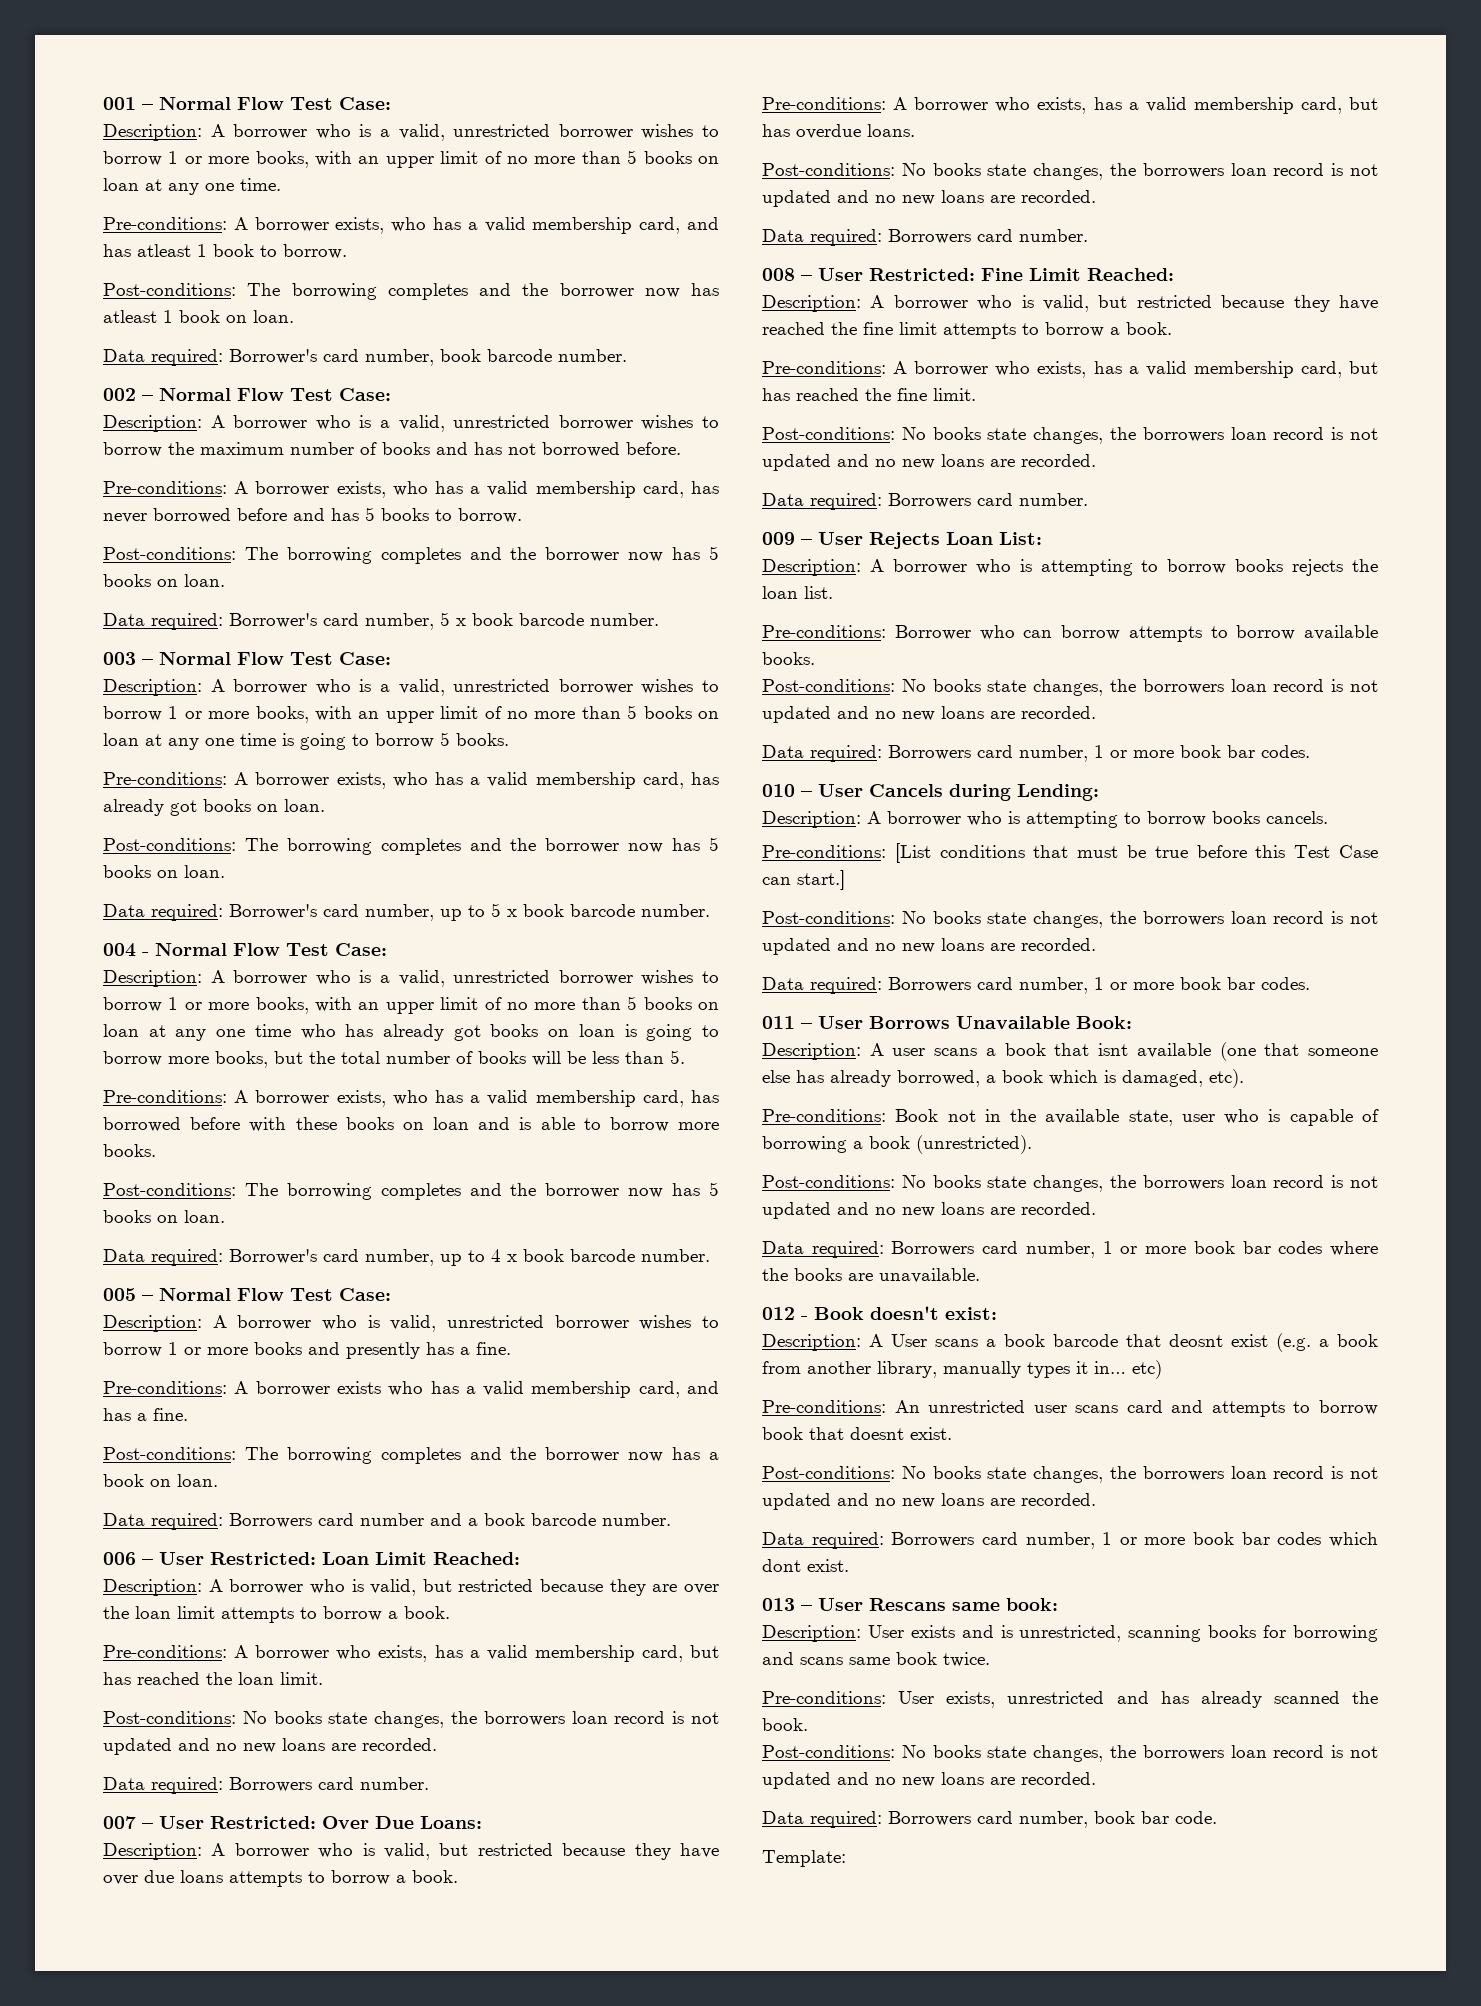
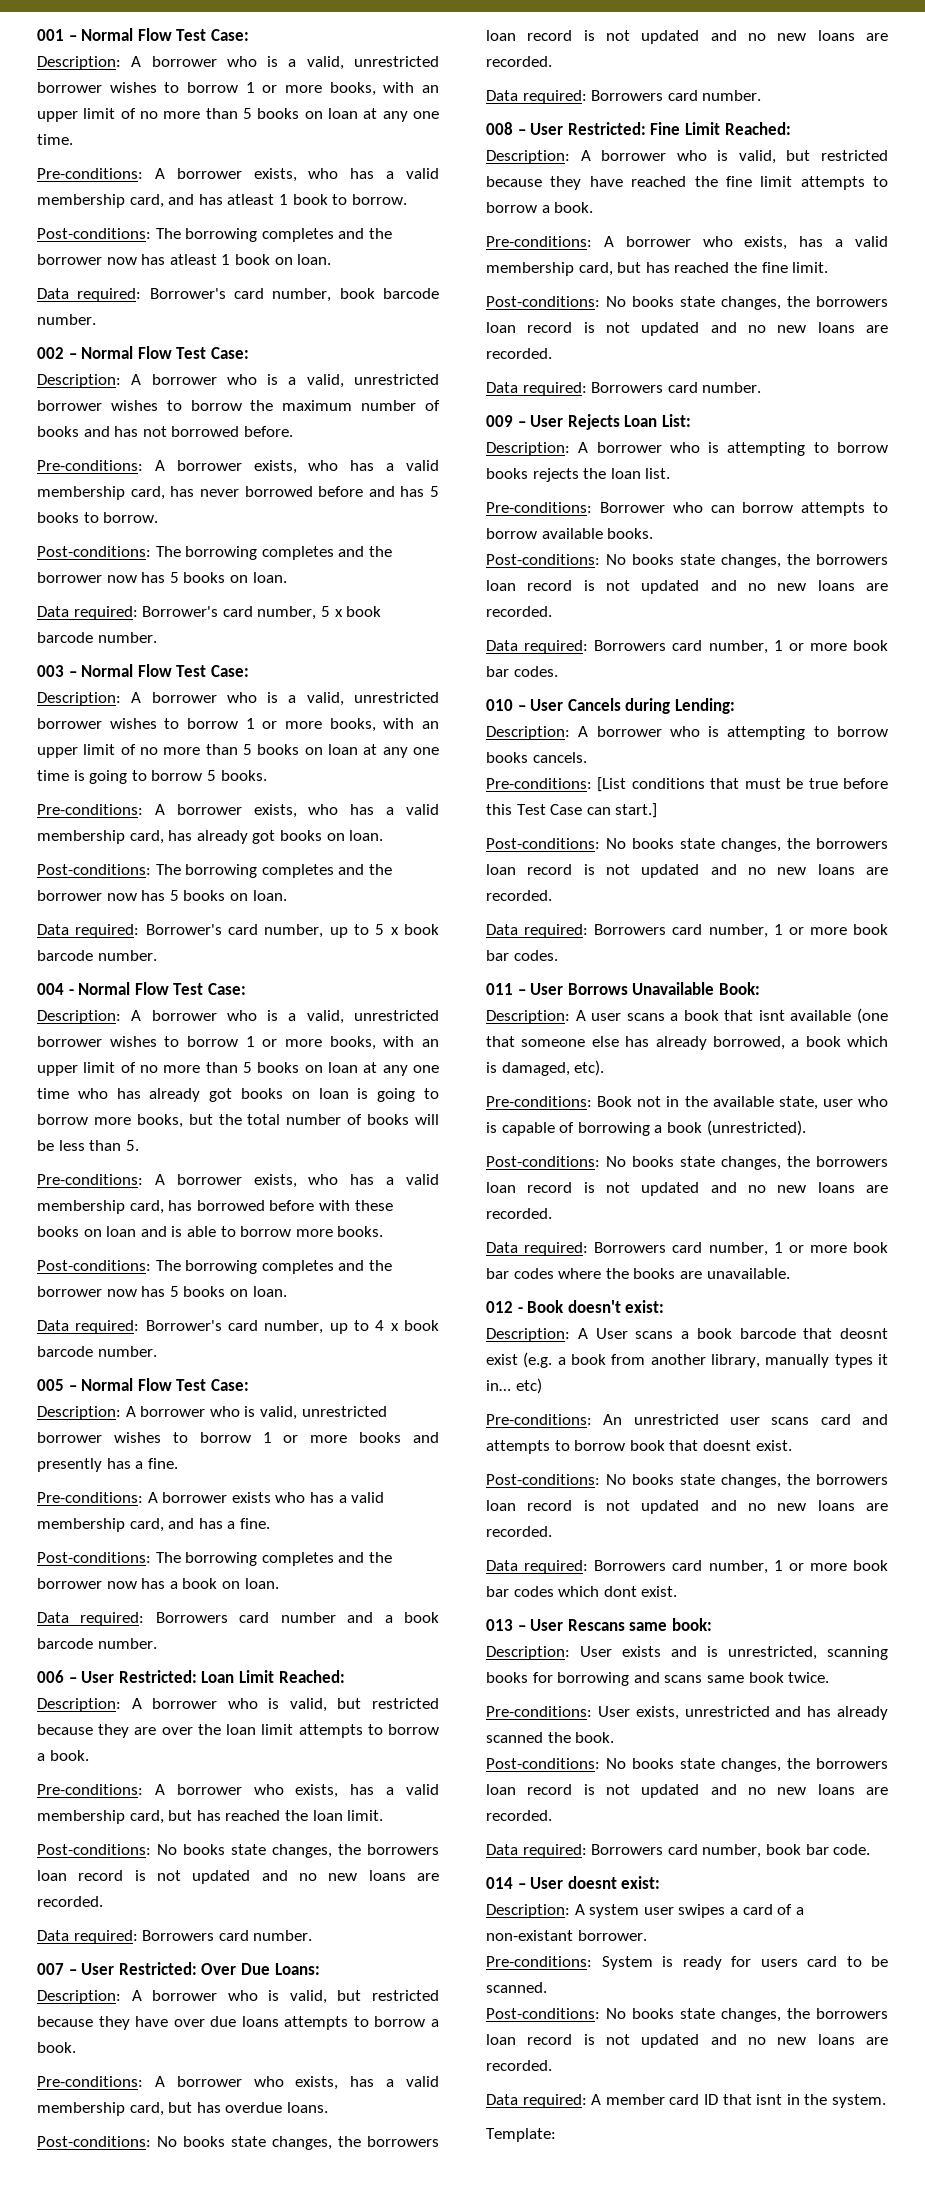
+ 014 – User doesnt exist:
+ Description: A system user swipes a card of a non-existant borrower.
+ Pre-conditions: System is ready for users card to be scanned.
+ Post-conditions: No books state changes, the borrowers loan record is not updated and no new loans are recorded.
+ Data required: A member card ID that isnt in the system.

